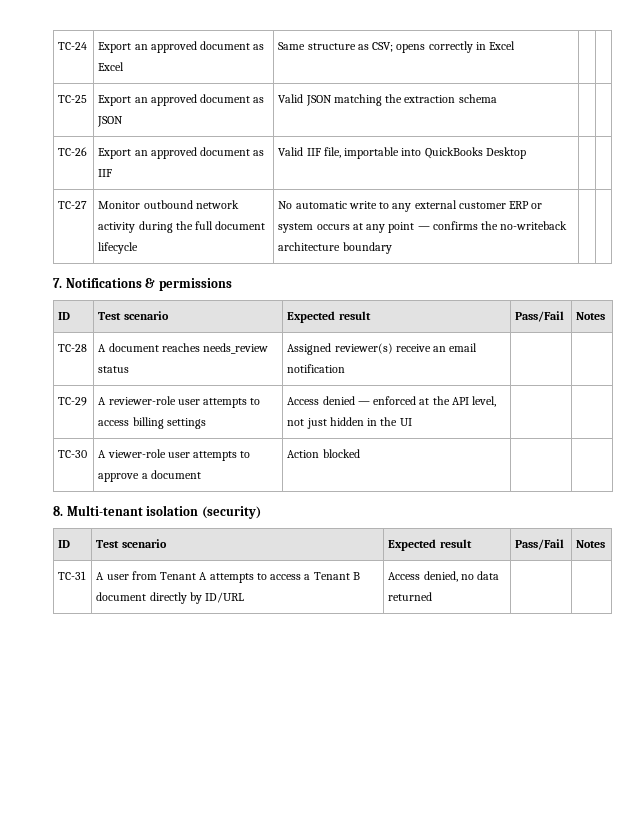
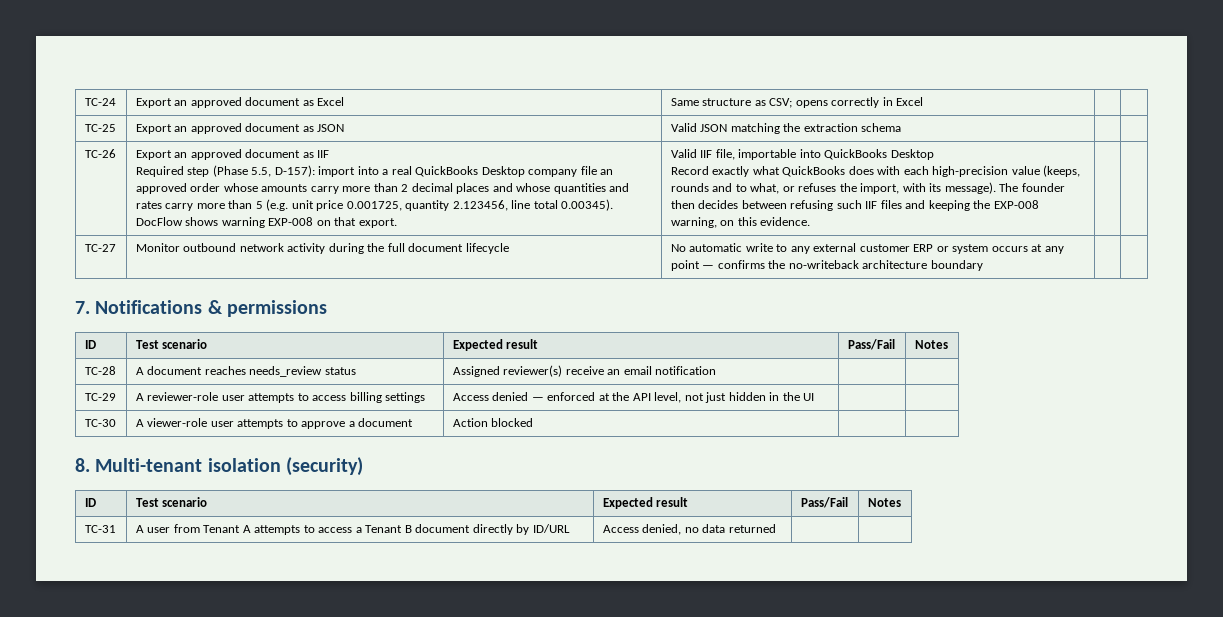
+ Required step (Phase 5.5, D-157): import into a real QuickBooks Desktop company file an approved order whose amounts carry more than 2 decimal places and whose quantities and rates carry more than 5 (e.g. unit price 0.001725, quantity 2.123456, line total 0.00345). DocFlow shows warning EXP-008 on that export.
+ Record exactly what QuickBooks does with each high-precision value (keeps, rounds and to what, or refuses the import, with its message). The founder then decides between refusing such IIF files and keeping the EXP-008 warning, on this evidence.

